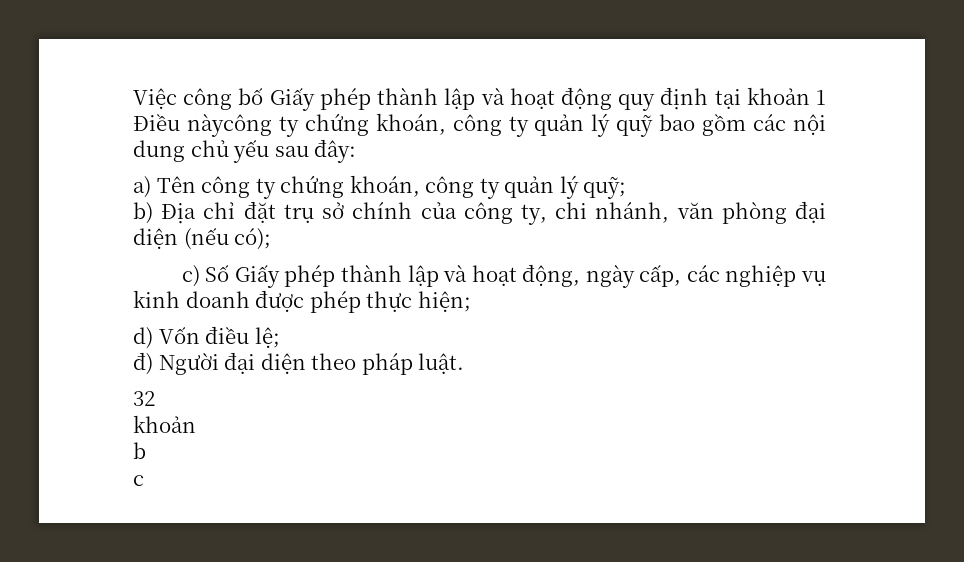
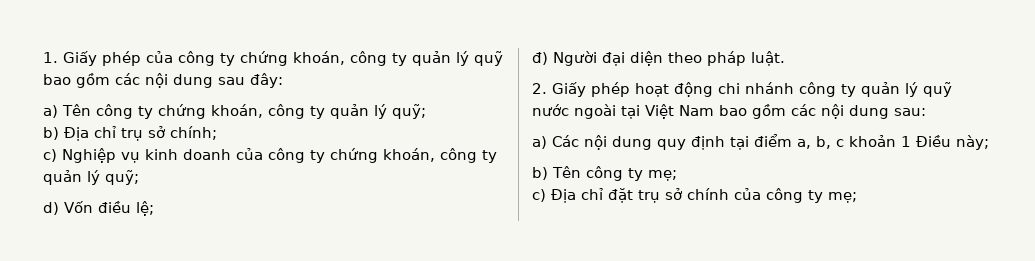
- Việc công bố Giấy phép thành lập và hoạt động quy định tại khoản 1 Điều nàycông ty chứng khoán, công ty quản lý quỹ bao gồm các nội dung chủ yếu sau đây:
+ 1. Giấy phép của công ty chứng khoán, công ty quản lý quỹ bao gồm các nội dung sau đây:
- b) Địa chỉ đặt trụ sở chính của công ty, chi nhánh, văn phòng đại diện (nếu có);
- c) Số Giấy phép thành lập và hoạt động, ngày cấp, các nghiệp vụ kinh doanh được phép thực hiện;
+ b) Địa chỉ trụ sở chính;
+ c) Nghiệp vụ kinh doanh của công ty chứng khoán, công ty quản lý quỹ;
- 32
- khoản
- b
- c
+ 2. Giấy phép hoạt động chi nhánh công ty quản lý quỹ nước ngoài tại Việt Nam bao gồm các nội dung sau:
+ a) Các nội dung quy định tại điểm a, b, c khoản 1 Điều này;
+ b) Tên công ty mẹ;
+ c) Địa chỉ đặt trụ sở chính của công ty mẹ;

